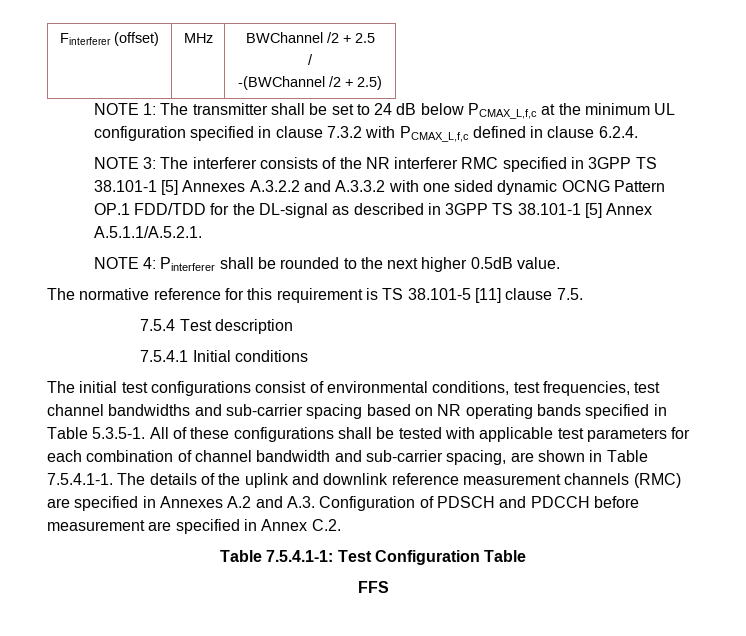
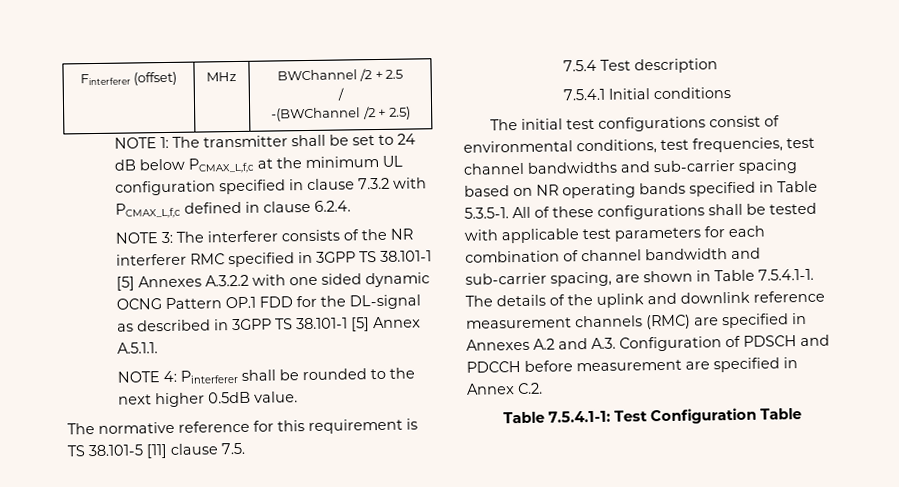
- NOTE 3: The interferer consists of the NR interferer RMC specified in 3GPP TS 38.101-1 [5] Annexes A.3.2.2 and A.3.3.2 with one sided dynamic OCNG Pattern OP.1 FDD/TDD for the DL-signal as described in 3GPP TS 38.101-1 [5] Annex A.5.1.1/A.5.2.1.
+ NOTE 3: The interferer consists of the NR interferer RMC specified in 3GPP TS 38.101-1 [5] Annexes A.3.2.2 with one sided dynamic OCNG Pattern OP.1 FDD for the DL-signal as described in 3GPP TS 38.101-1 [5] Annex A.5.1.1.
- FFS

